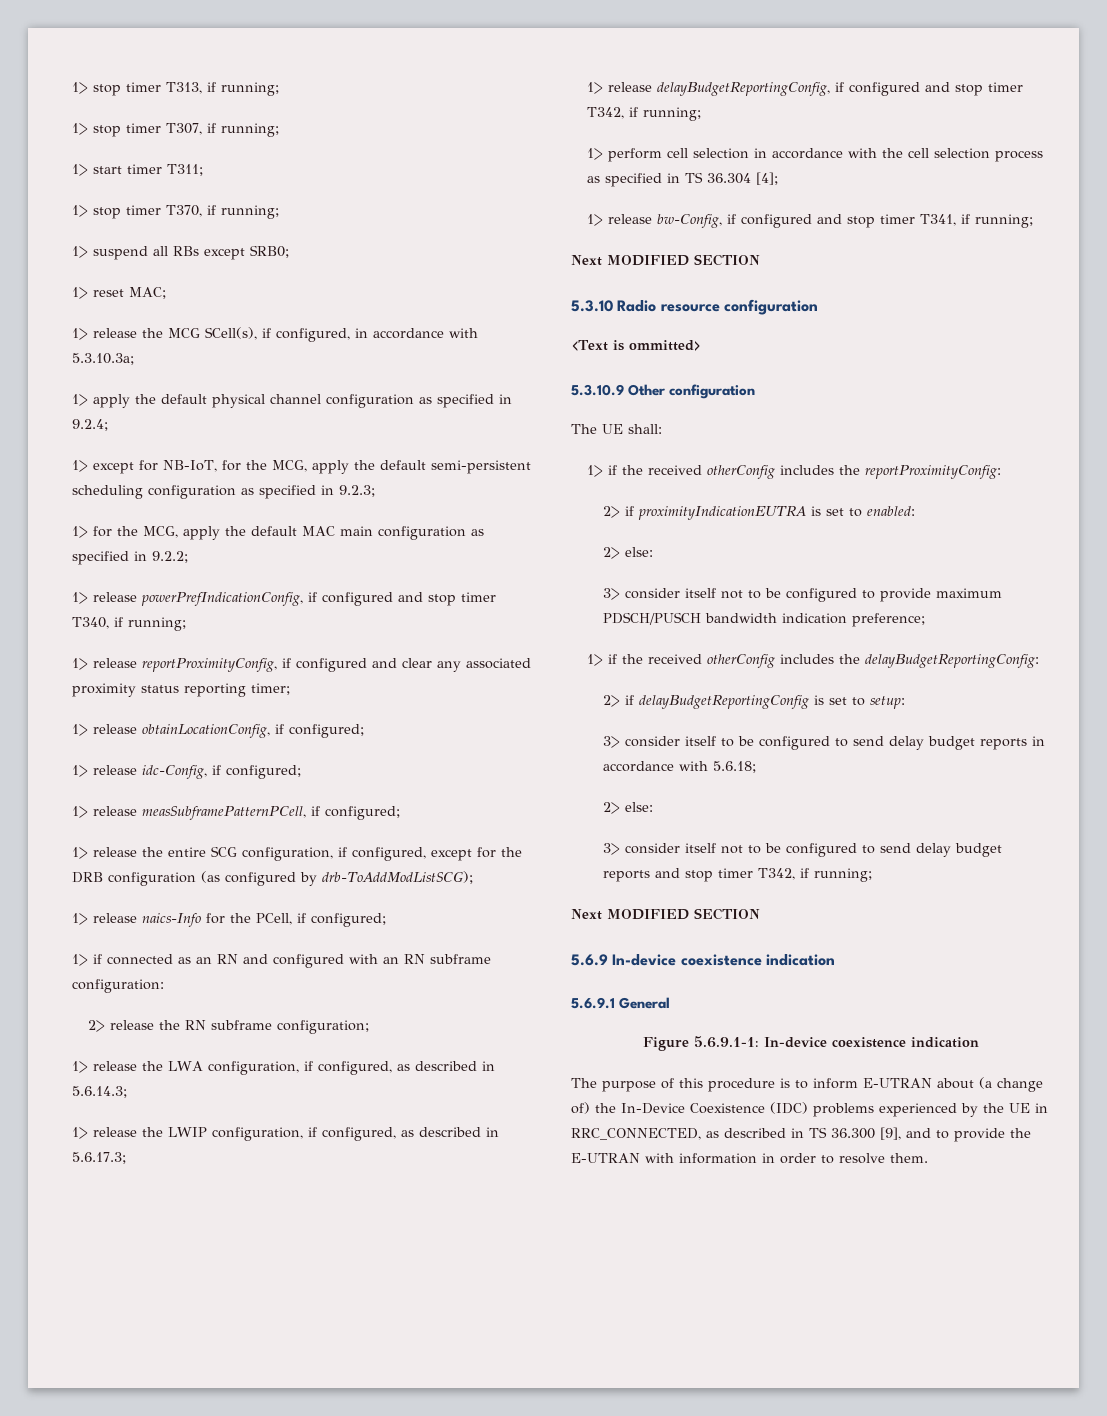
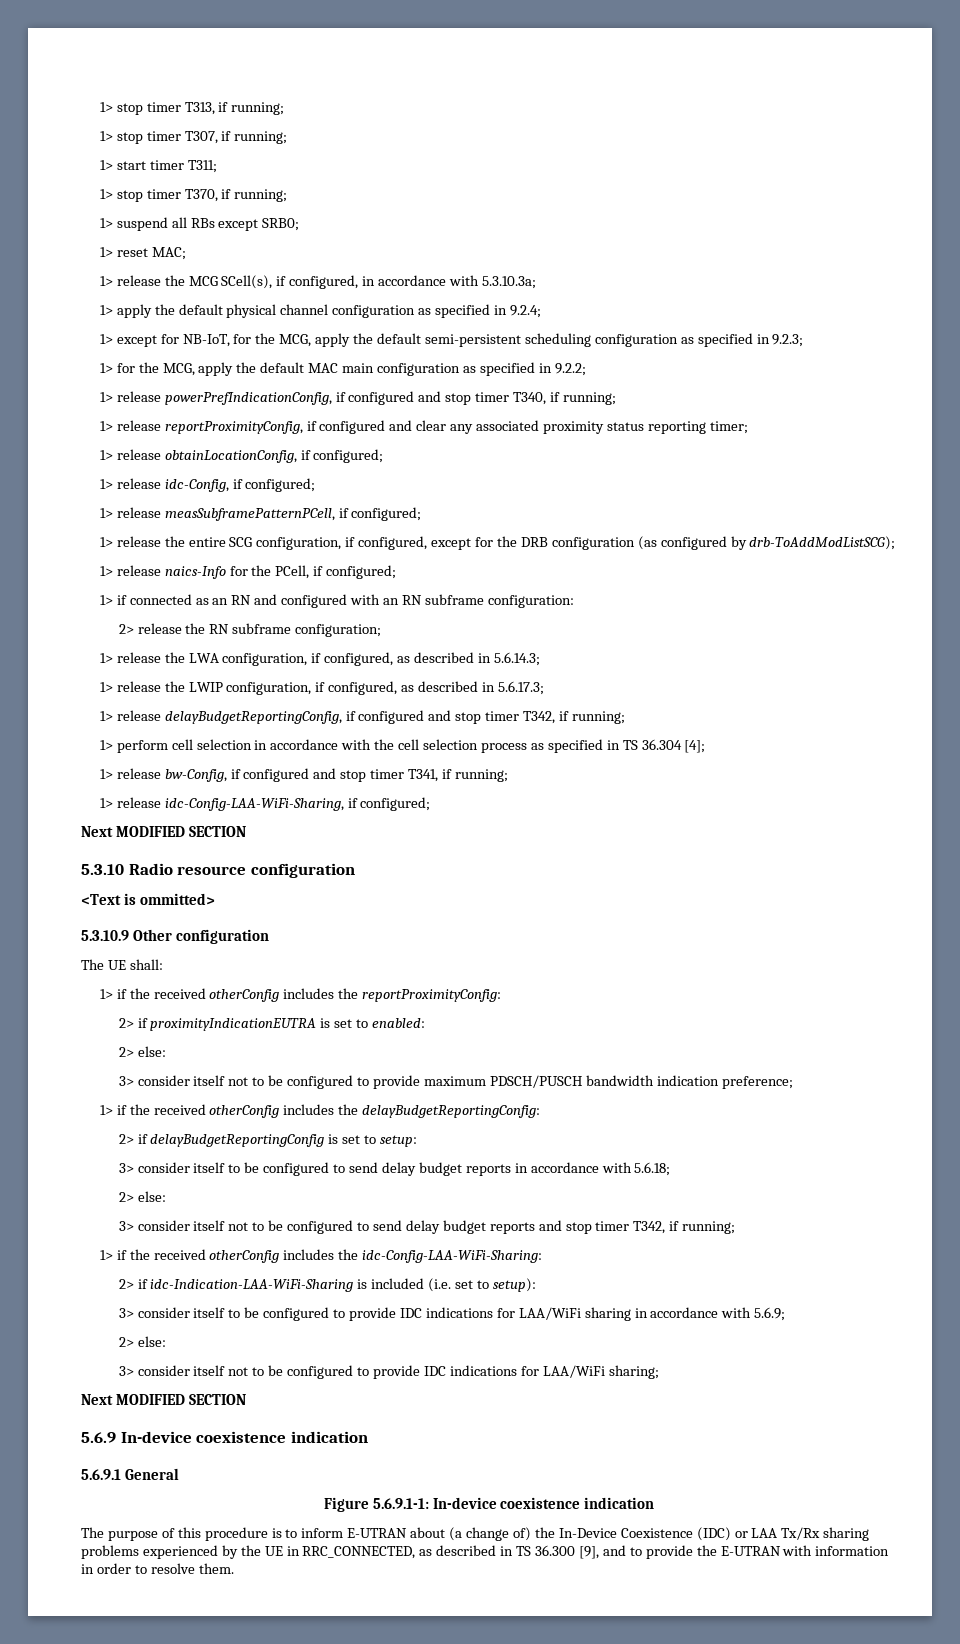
+ 1> release idc-Config-LAA-WiFi-Sharing, if configured;
+ 1> if the received otherConfig includes the idc-Config-LAA-WiFi-Sharing:
+ 2> if idc-Indication-LAA-WiFi-Sharing is included (i.e. set to setup):
+ 3> consider itself to be configured to provide IDC indications for LAA/WiFi sharing in accordance with 5.6.9;
+ 2> else:
+ 3> consider itself not to be configured to provide IDC indications for LAA/WiFi sharing;
- The purpose of this procedure is to inform E-UTRAN about (a change of) the In-Device Coexistence (IDC) problems experienced by the UE in RRC_CONNECTED, as described in TS 36.300 [9], and to provide the E-UTRAN with information in order to resolve them.
+ The purpose of this procedure is to inform E-UTRAN about (a change of) the In-Device Coexistence (IDC) or LAA Tx/Rx sharing problems experienced by the UE in RRC_CONNECTED, as described in TS 36.300 [9], and to provide the E-UTRAN with information in order to resolve them.

